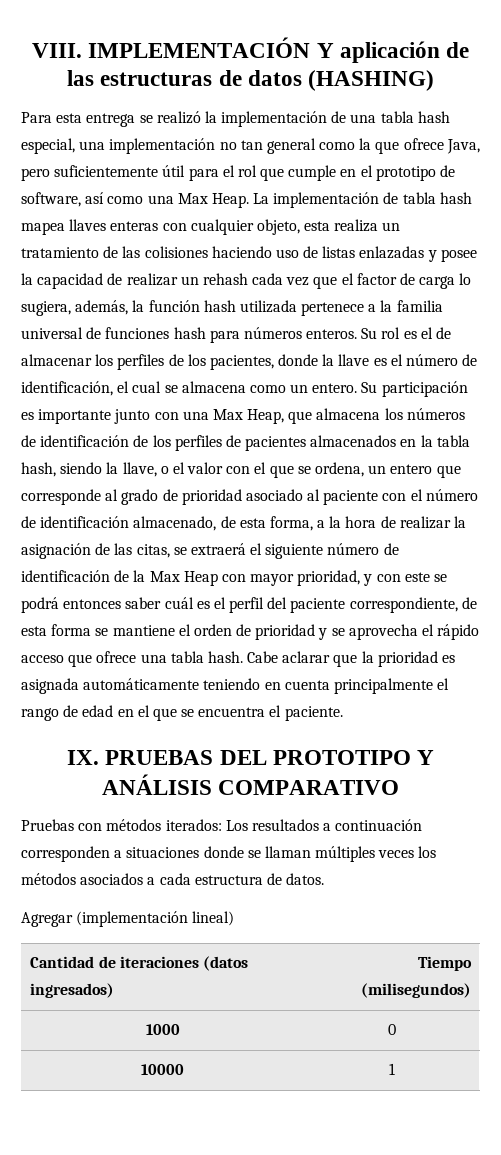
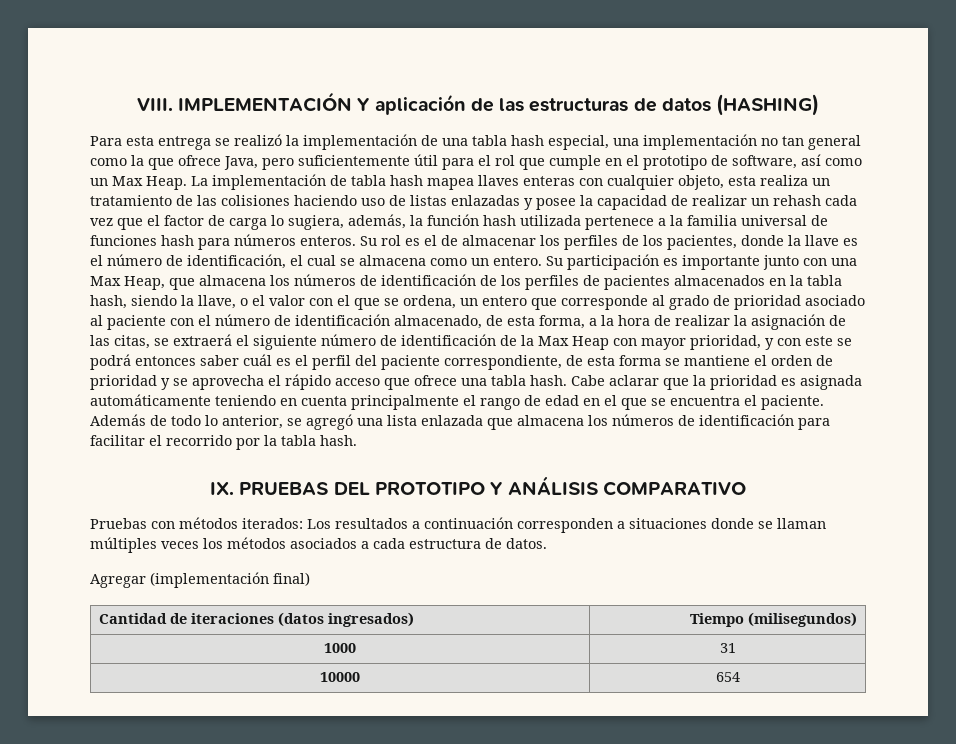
- Para esta entrega se realizó la implementación de una tabla hash especial, una implementación no tan general como la que ofrece Java, pero suficientemente útil para el rol que cumple en el prototipo de software, así como una Max Heap.
+ Para esta entrega se realizó la implementación de una tabla hash especial, una implementación no tan general como la que ofrece Java, pero suficientemente útil para el rol que cumple en el prototipo de software, así como un Max Heap.
+ Además de todo lo anterior, se agregó una lista enlazada que almacena los números de identificación para facilitar el recorrido por la tabla hash.
- Agregar (implementación lineal)
+ Agregar (implementación final)
- 1000 | 0
+ 1000 | 31
- 10000 | 1
+ 10000 | 654

